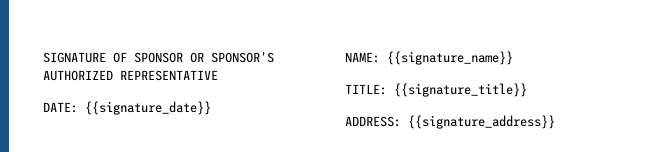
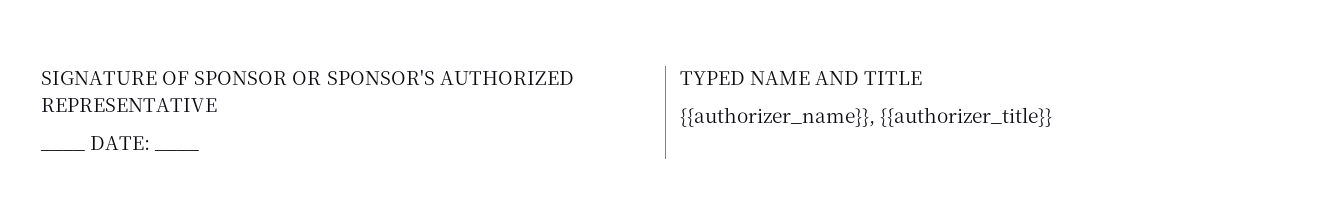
- DATE: {{signature_date}}
- NAME: {{signature_name}}
- TITLE: {{signature_title}}
- ADDRESS: {{signature_address}}
+ ____ DATE: ____
+ TYPED NAME AND TITLE
+ {{authorizer_name}}, {{authorizer_title}}

